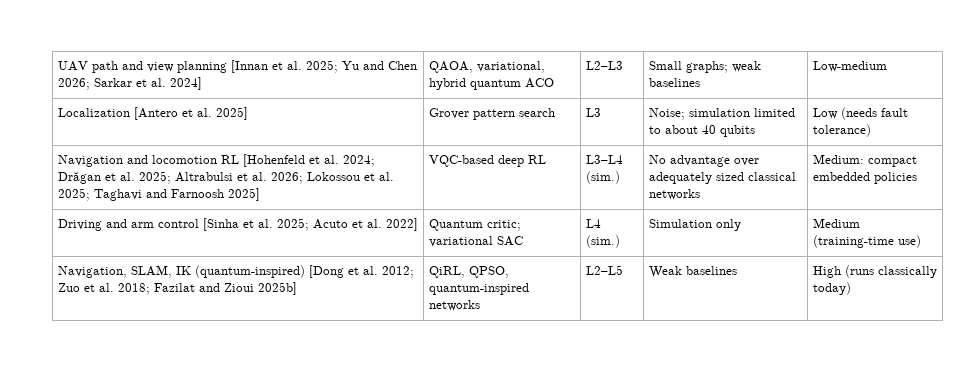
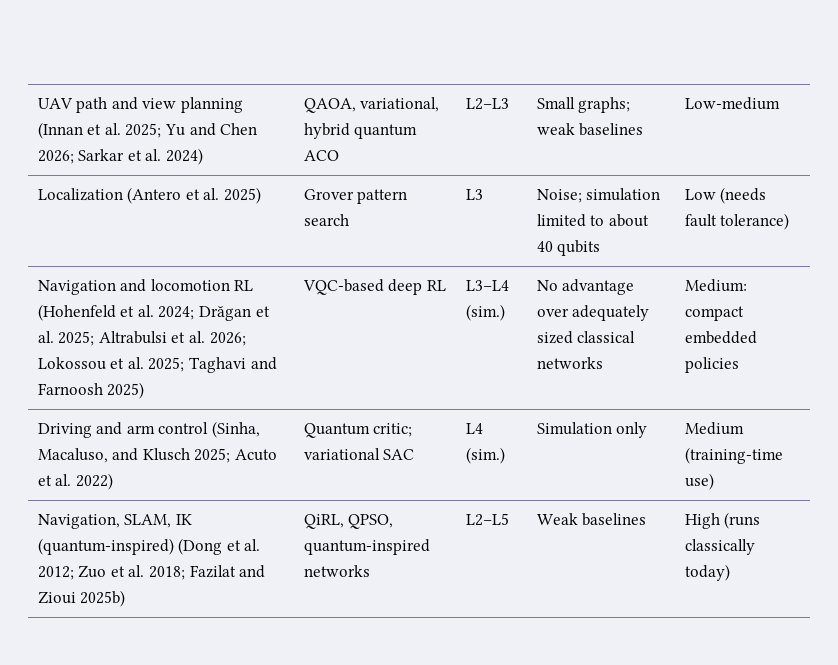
- UAV path and view planning [Innan et al. 2025; Yu and Chen 2026; Sarkar et al. 2024] | QAOA, variational, hybrid quantum ACO | L2–L3 | Small graphs; weak baselines | Low-medium
+ UAV path and view planning (Innan et al. 2025; Yu and Chen 2026; Sarkar et al. 2024) | QAOA, variational, hybrid quantum ACO | L2–L3 | Small graphs; weak baselines | Low-medium
- Localization [Antero et al. 2025] | Grover pattern search | L3 | Noise; simulation limited to about 40 qubits | Low (needs fault tolerance)
+ Localization (Antero et al. 2025) | Grover pattern search | L3 | Noise; simulation limited to about 40 qubits | Low (needs fault tolerance)
- Navigation and locomotion RL [Hohenfeld et al. 2024; Drăgan et al. 2025; Altrabulsi et al. 2026; Lokossou et al. 2025; Taghavi and Farnoosh 2025] | VQC-based deep RL | L3–L4 (sim.) | No advantage over adequately sized classical networks | Medium: compact embedded policies
+ Navigation and locomotion RL (Hohenfeld et al. 2024; Drăgan et al. 2025; Altrabulsi et al. 2026; Lokossou et al. 2025; Taghavi and Farnoosh 2025) | VQC-based deep RL | L3–L4 (sim.) | No advantage over adequately sized classical networks | Medium: compact embedded policies
- Driving and arm control [Sinha et al. 2025; Acuto et al. 2022] | Quantum critic; variational SAC | L4 (sim.) | Simulation only | Medium (training-time use)
+ Driving and arm control (Sinha, Macaluso, and Klusch 2025; Acuto et al. 2022) | Quantum critic; variational SAC | L4 (sim.) | Simulation only | Medium (training-time use)
- Navigation, SLAM, IK (quantum-inspired) [Dong et al. 2012; Zuo et al. 2018; Fazilat and Zioui 2025b] | QiRL, QPSO, quantum-inspired networks | L2–L5 | Weak baselines | High (runs classically today)
+ Navigation, SLAM, IK (quantum-inspired) (Dong et al. 2012; Zuo et al. 2018; Fazilat and Zioui 2025b) | QiRL, QPSO, quantum-inspired networks | L2–L5 | Weak baselines | High (runs classically today)

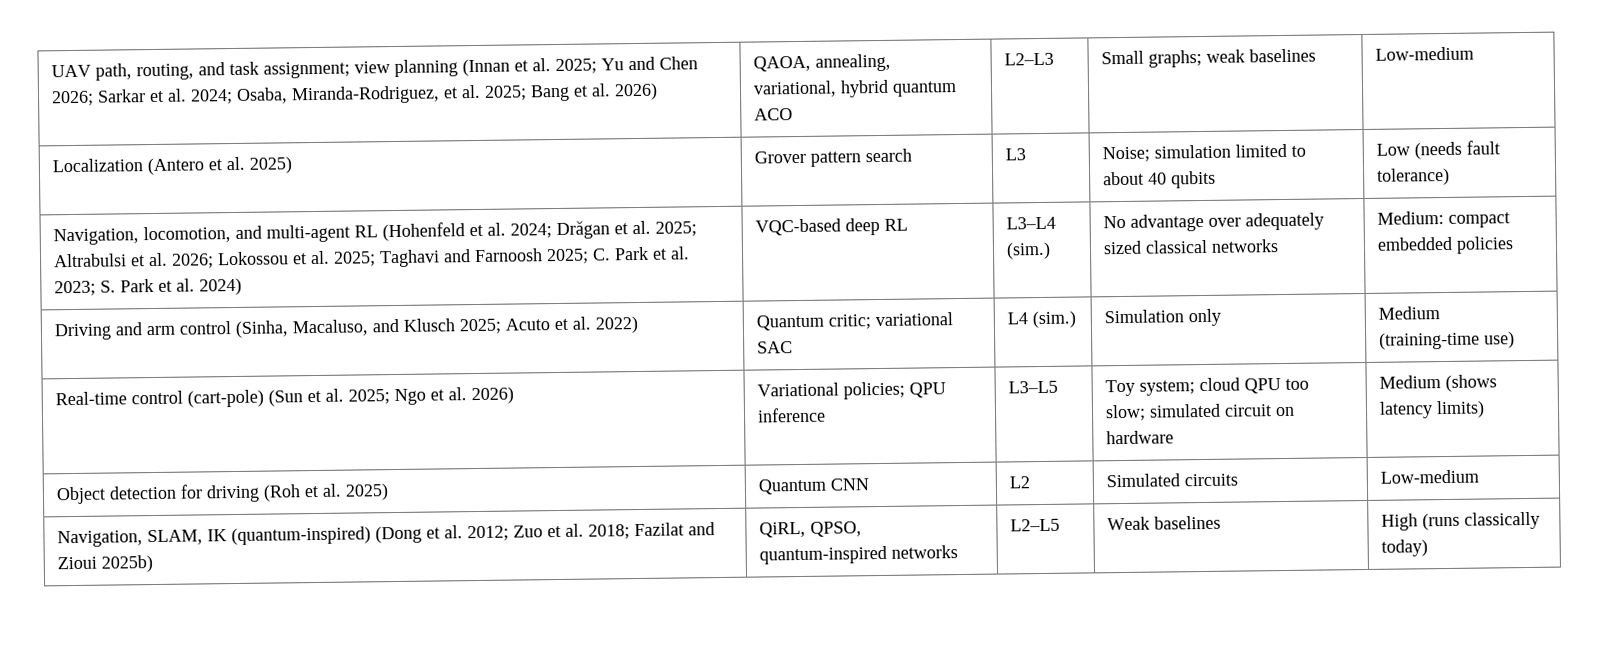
- UAV path and view planning (Innan et al. 2025; Yu and Chen 2026; Sarkar et al. 2024)
+ UAV path, routing, and task assignment; view planning (Innan et al. 2025; Yu and Chen 2026; Sarkar et al. 2024; Osaba, Miranda-Rodriguez, et al. 2025; Bang et al. 2026)
- QAOA, variational, hybrid quantum ACO
+ QAOA, annealing, variational, hybrid quantum ACO
- Navigation and locomotion RL (Hohenfeld et al. 2024; Drăgan et al. 2025; Altrabulsi et al. 2026; Lokossou et al. 2025; Taghavi and Farnoosh 2025)
+ Navigation, locomotion, and multi-agent RL (Hohenfeld et al. 2024; Drăgan et al. 2025; Altrabulsi et al. 2026; Lokossou et al. 2025; Taghavi and Farnoosh 2025; C. Park et al. 2023; S. Park et al. 2024)
+ Real-time control (cart-pole) (Sun et al. 2025; Ngo et al. 2026) | Variational policies; QPU inference | L3–L5 | Toy system; cloud QPU too slow; simulated circuit on hardware | Medium (shows latency limits)
+ Object detection for driving (Roh et al. 2025) | Quantum CNN | L2 | Simulated circuits | Low-medium

